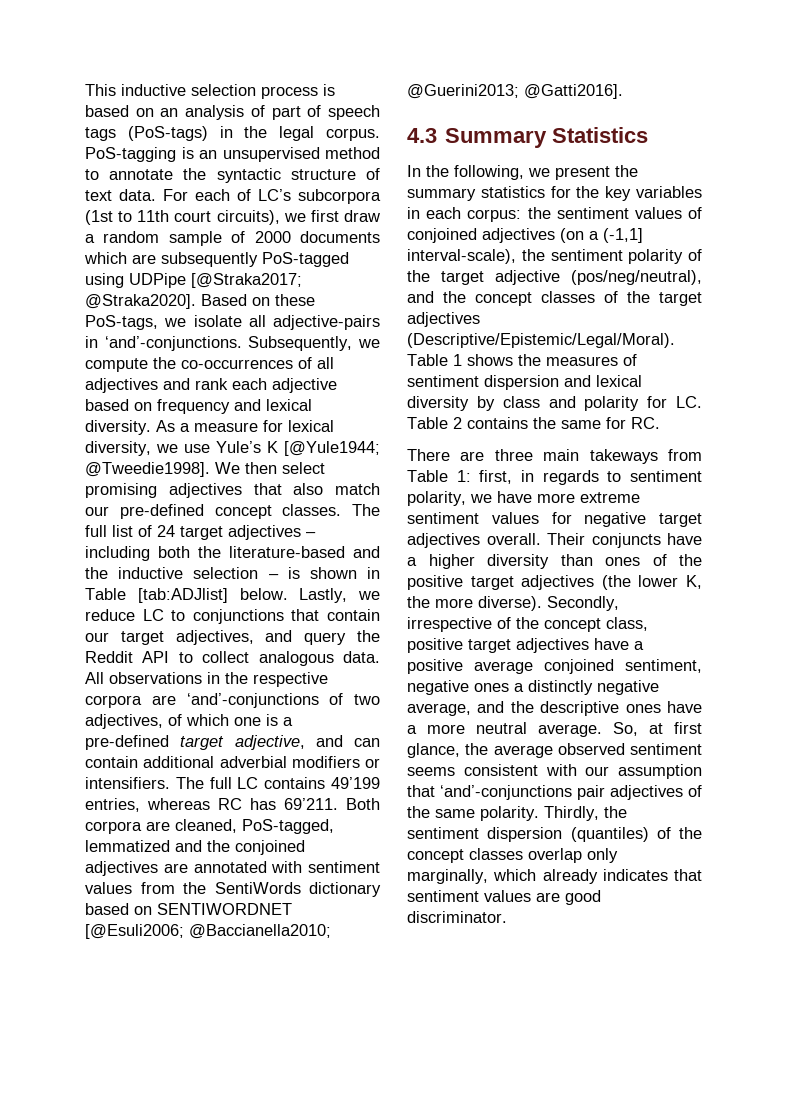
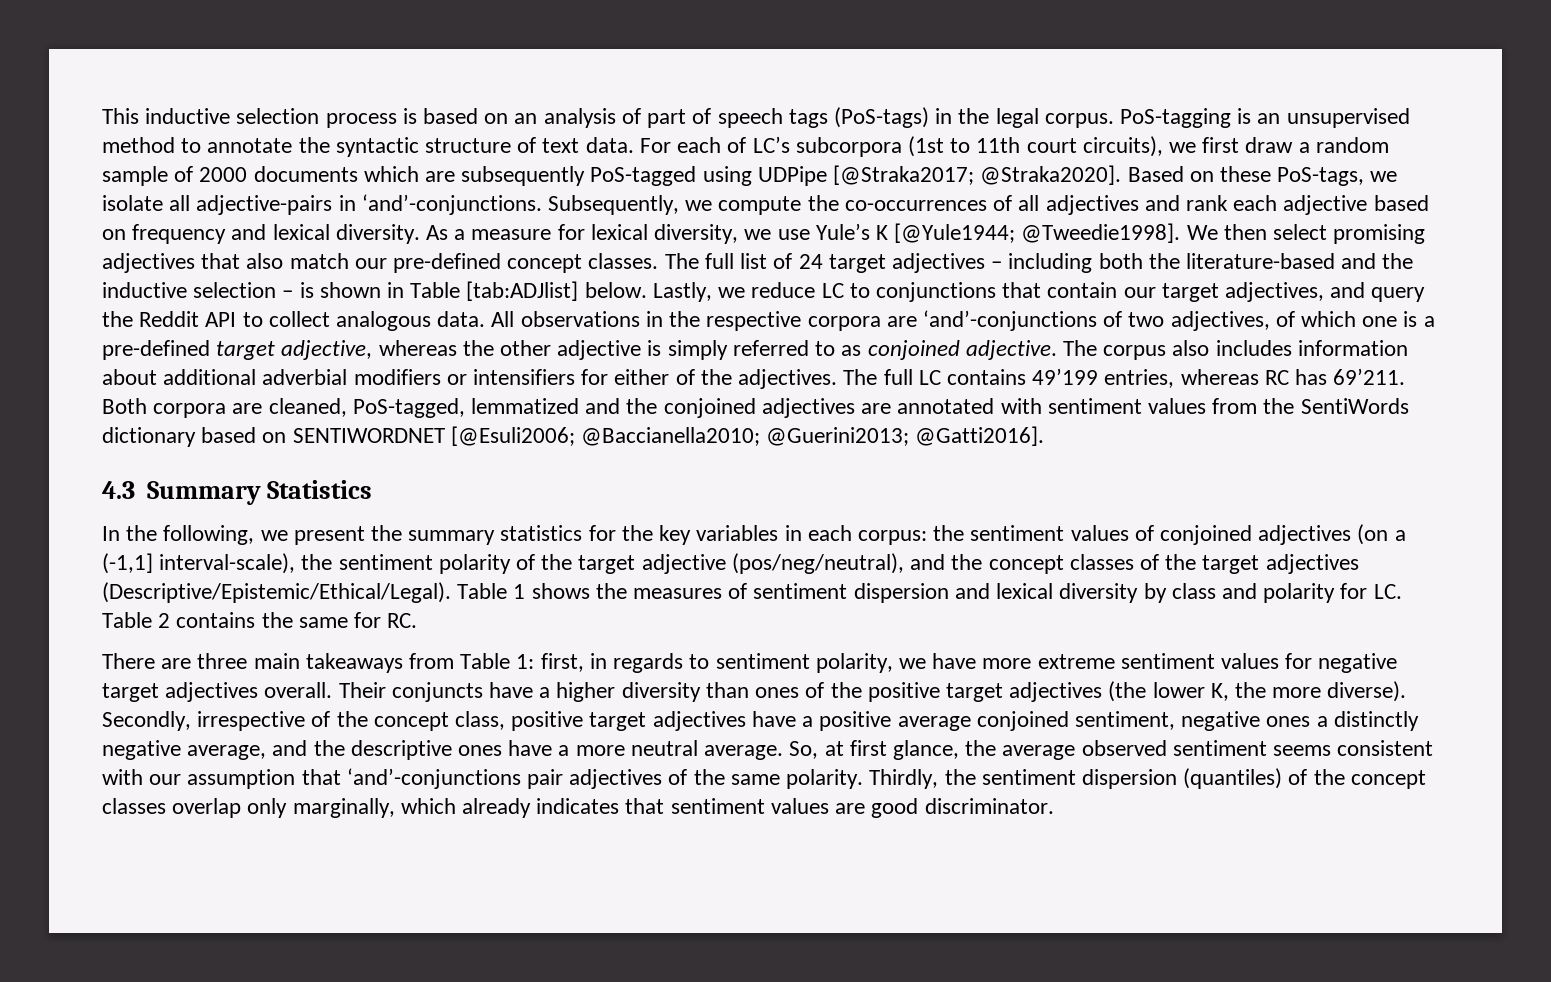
- All observations in the respective corpora are ‘and’-conjunctions of two adjectives, of which one is a pre-defined target adjective, and can contain additional adverbial modifiers or intensifiers.
+ All observations in the respective corpora are ‘and’-conjunctions of two adjectives, of which one is a pre-defined target adjective, whereas the other adjective is simply referred to as conjoined adjective. The corpus also includes information about additional adverbial modifiers or intensifiers for either of the adjectives.
- In the following, we present the summary statistics for the key variables in each corpus: the sentiment values of conjoined adjectives (on a (-1,1] interval-scale), the sentiment polarity of the target adjective (pos/neg/neutral), and the concept classes of the target adjectives (Descriptive/Epistemic/Legal/Moral).
+ In the following, we present the summary statistics for the key variables in each corpus: the sentiment values of conjoined adjectives (on a (-1,1] interval-scale), the sentiment polarity of the target adjective (pos/neg/neutral), and the concept classes of the target adjectives (Descriptive/Epistemic/Ethical/Legal).
- There are three main takeways from Table 1: first, in regards to sentiment polarity, we have more extreme sentiment values for negative target adjectives overall.
+ There are three main takeaways from Table 1: first, in regards to sentiment polarity, we have more extreme sentiment values for negative target adjectives overall.

